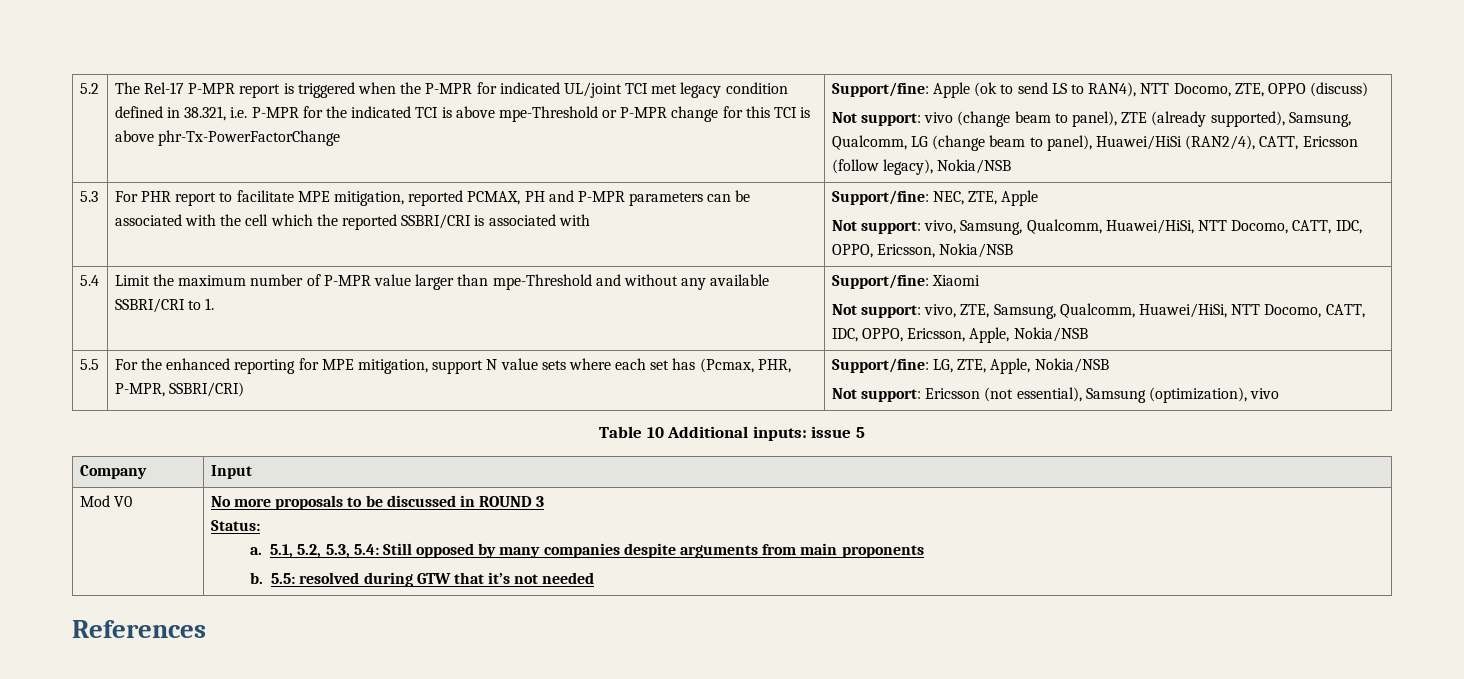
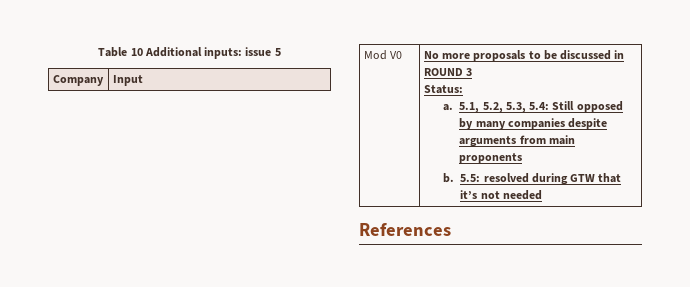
- 5.2 | The Rel-17 P-MPR report is triggered when the P-MPR for indicated UL/joint TCI met legacy condition defined in 38.321, i.e. P-MPR for the indicated TCI is above mpe-Threshold or P-MPR change for this TCI is above phr-Tx-PowerFactorChange | Support/fine: Apple (ok to send LS to RAN4), NTT Docomo, ZTE, OPPO (discuss)
- Not support: vivo (change beam to panel), ZTE (already supported), Samsung, Qualcomm, LG (change beam to panel), Huawei/HiSi (RAN2/4), CATT, Ericsson (follow legacy), Nokia/NSB
- 5.3 | For PHR report to facilitate MPE mitigation, reported PCMAX, PH and P-MPR parameters can be associated with the cell which the reported SSBRI/CRI is associated with | Support/fine: NEC, ZTE, Apple
- Not support: vivo, Samsung, Qualcomm, Huawei/HiSi, NTT Docomo, CATT, IDC, OPPO, Ericsson, Nokia/NSB
- 5.4 | Limit the maximum number of P-MPR value larger than mpe-Threshold and without any available SSBRI/CRI to 1. | Support/fine: Xiaomi
- Not support: vivo, ZTE, Samsung, Qualcomm, Huawei/HiSi, NTT Docomo, CATT, IDC, OPPO, Ericsson, Apple, Nokia/NSB
- 5.5 | For the enhanced reporting for MPE mitigation, support N value sets where each set has (Pcmax, PHR, P-MPR, SSBRI/CRI) | Support/fine: LG, ZTE, Apple, Nokia/NSB
- Not support: Ericsson (not essential), Samsung (optimization), vivo

